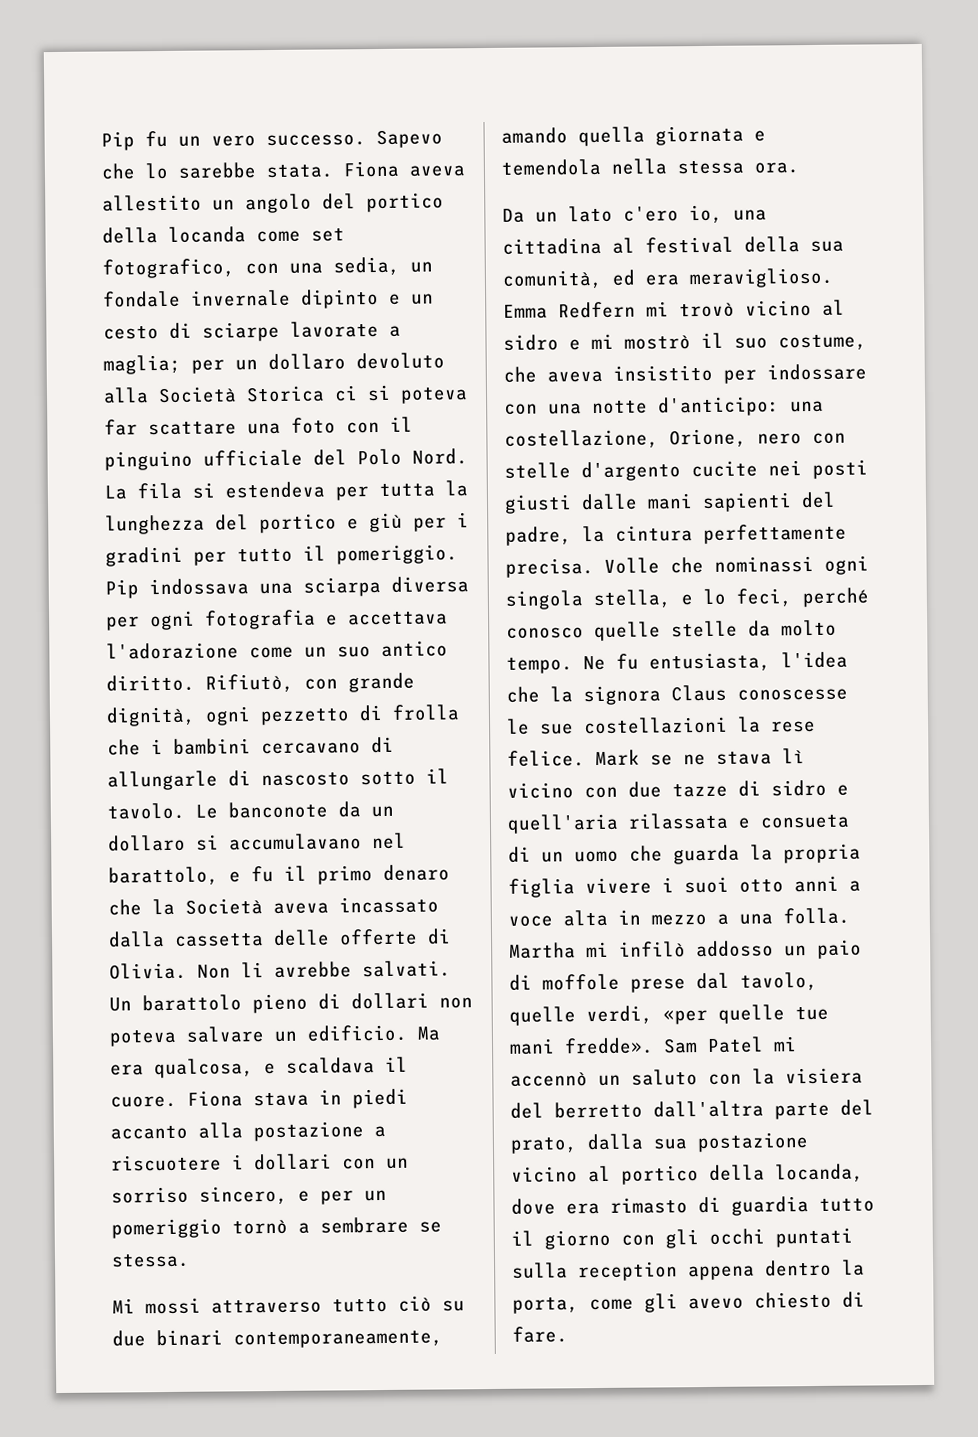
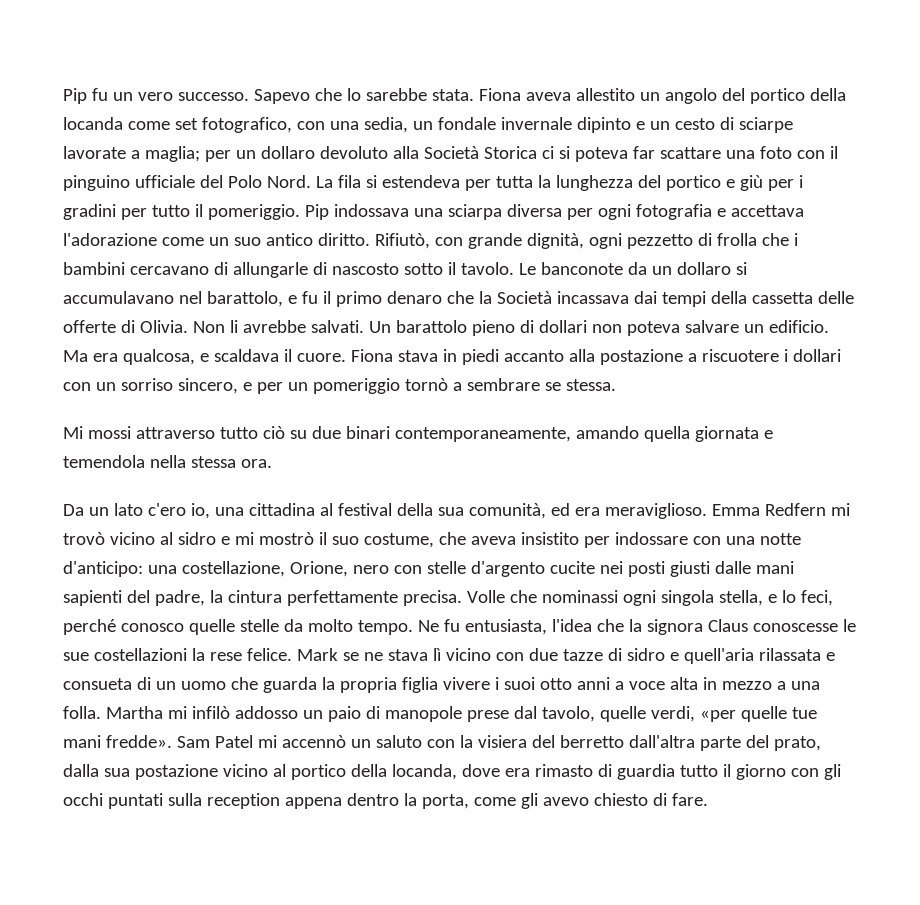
- Le banconote da un dollaro si accumulavano nel barattolo, e fu il primo denaro che la Società aveva incassato dalla cassetta delle offerte di Olivia.
+ Le banconote da un dollaro si accumulavano nel barattolo, e fu il primo denaro che la Società incassava dai tempi della cassetta delle offerte di Olivia.
- Martha mi infilò addosso un paio di moffole prese dal tavolo, quelle verdi, «per quelle tue mani fredde».
+ Martha mi infilò addosso un paio di manopole prese dal tavolo, quelle verdi, «per quelle tue mani fredde».

